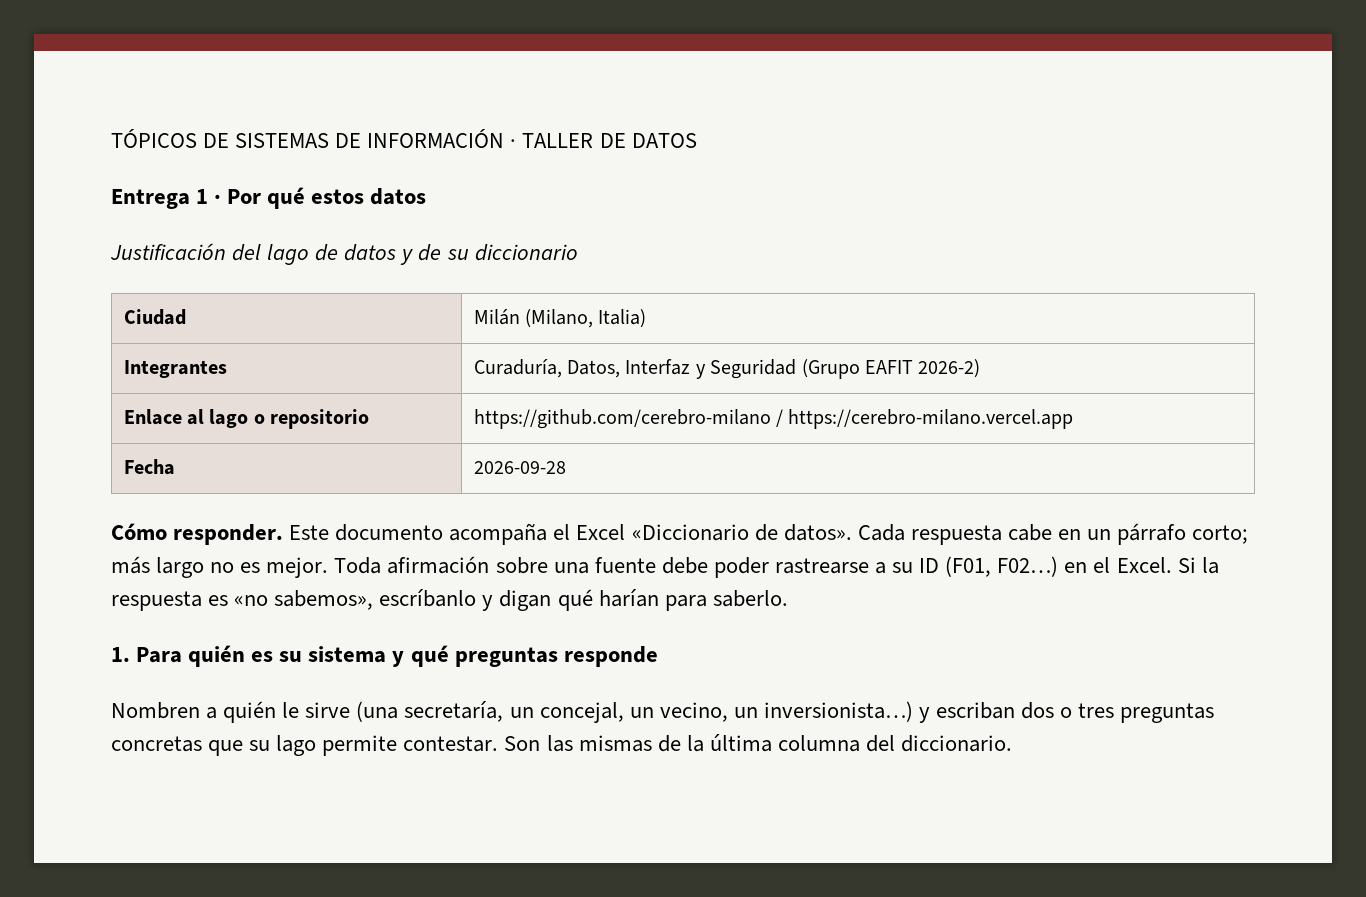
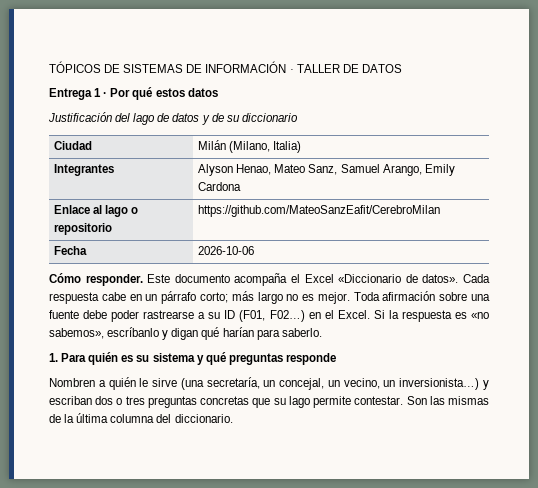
- Integrantes | Curaduría, Datos, Interfaz y Seguridad (Grupo EAFIT 2026-2)
+ Integrantes | Alyson Henao, Mateo Sanz, Samuel Arango, Emily Cardona
- Enlace al lago o repositorio | https://github.com/cerebro-milano / https://cerebro-milano.vercel.app
+ Enlace al lago o repositorio | https://github.com/MateoSanzEafit/CerebroMilan
- Fecha | 2026-09-28
+ Fecha | 2026-10-06

